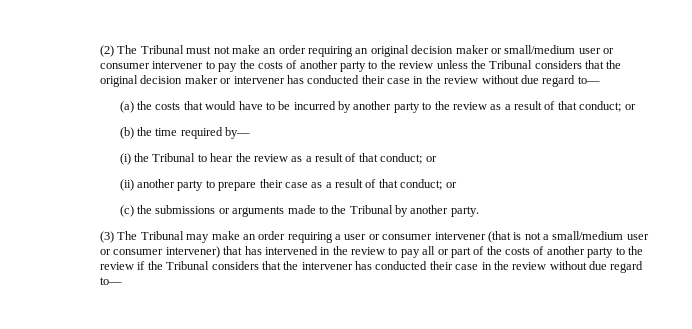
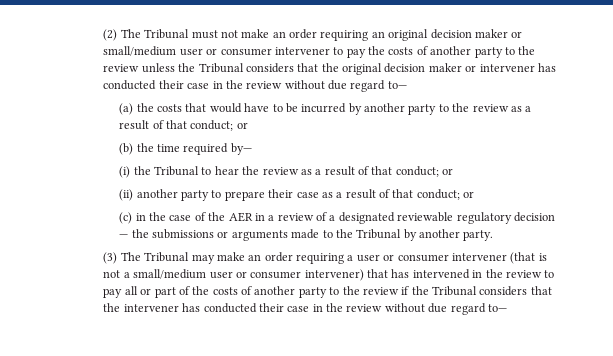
- (c) the submissions or arguments made to the Tribunal by another party.
+ (c) in the case of the AER in a review of a designated reviewable regulatory decision — the submissions or arguments made to the Tribunal by another party.

